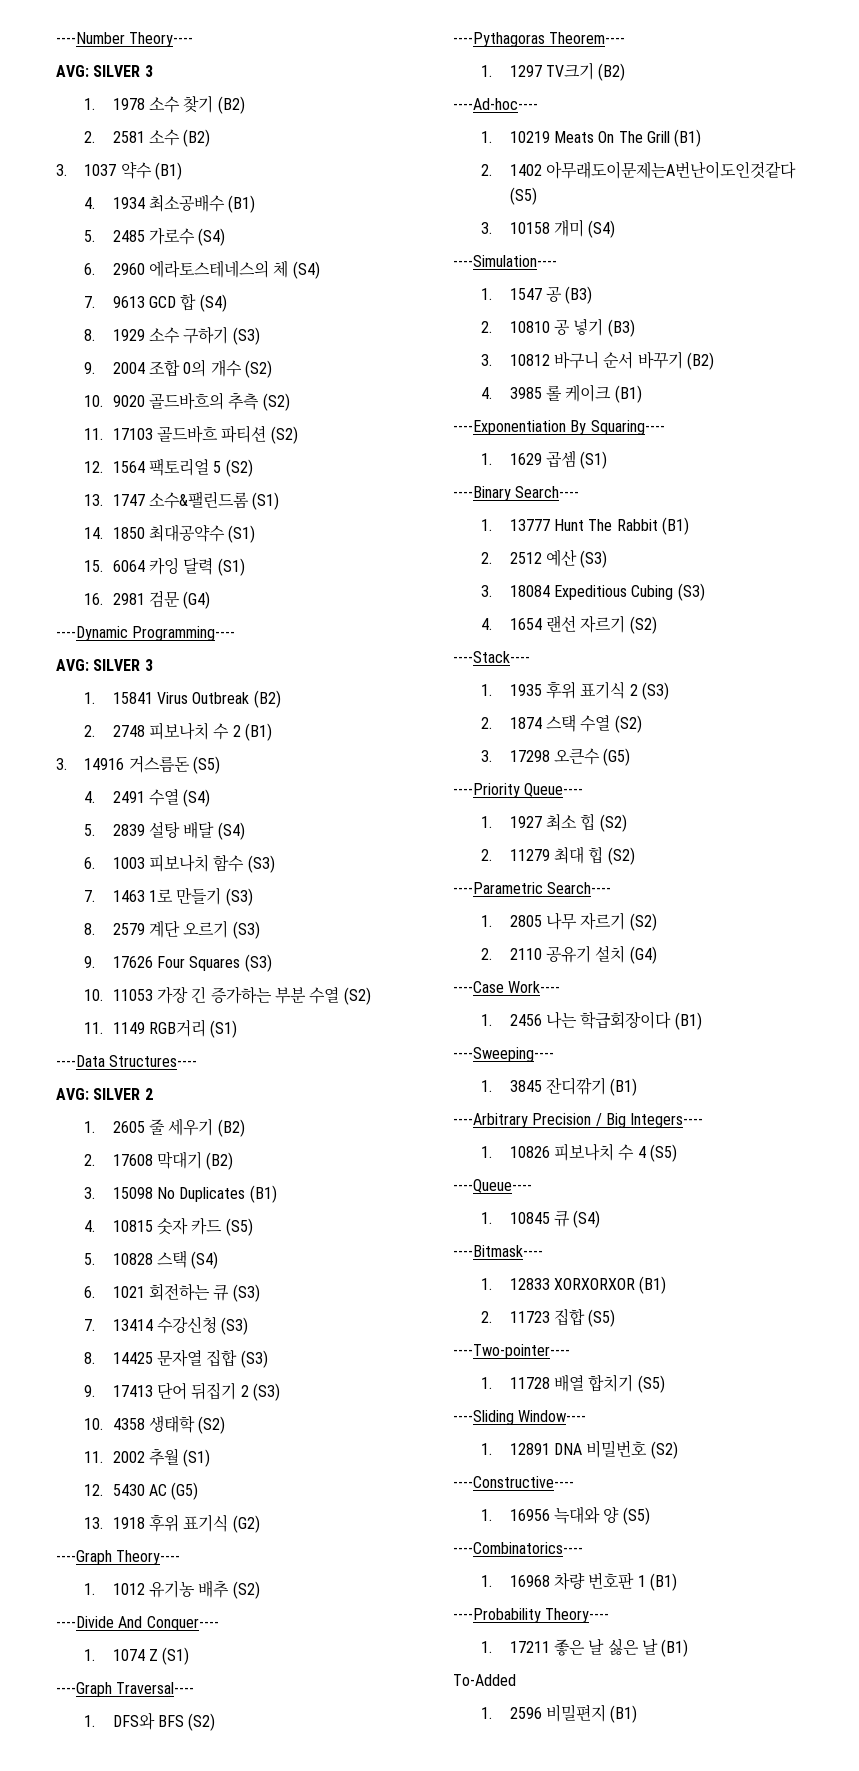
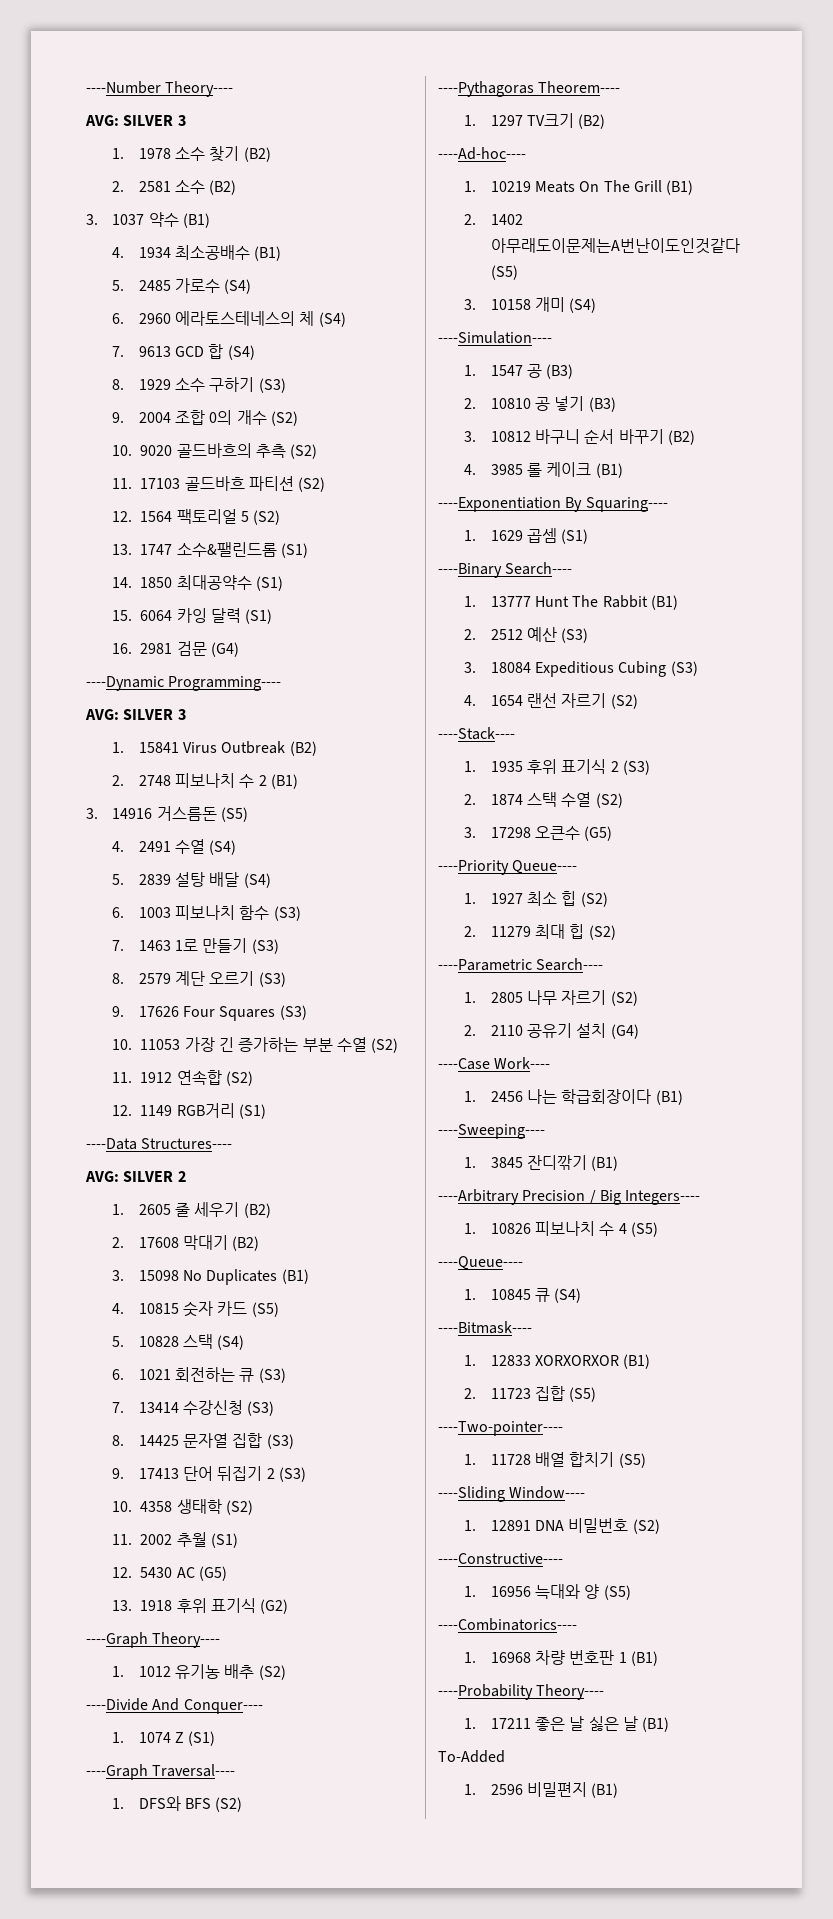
- 11. 1149 RGB거리 (S1)
+ 11. 1912 연속합 (S2)
+ 12. 1149 RGB거리 (S1)

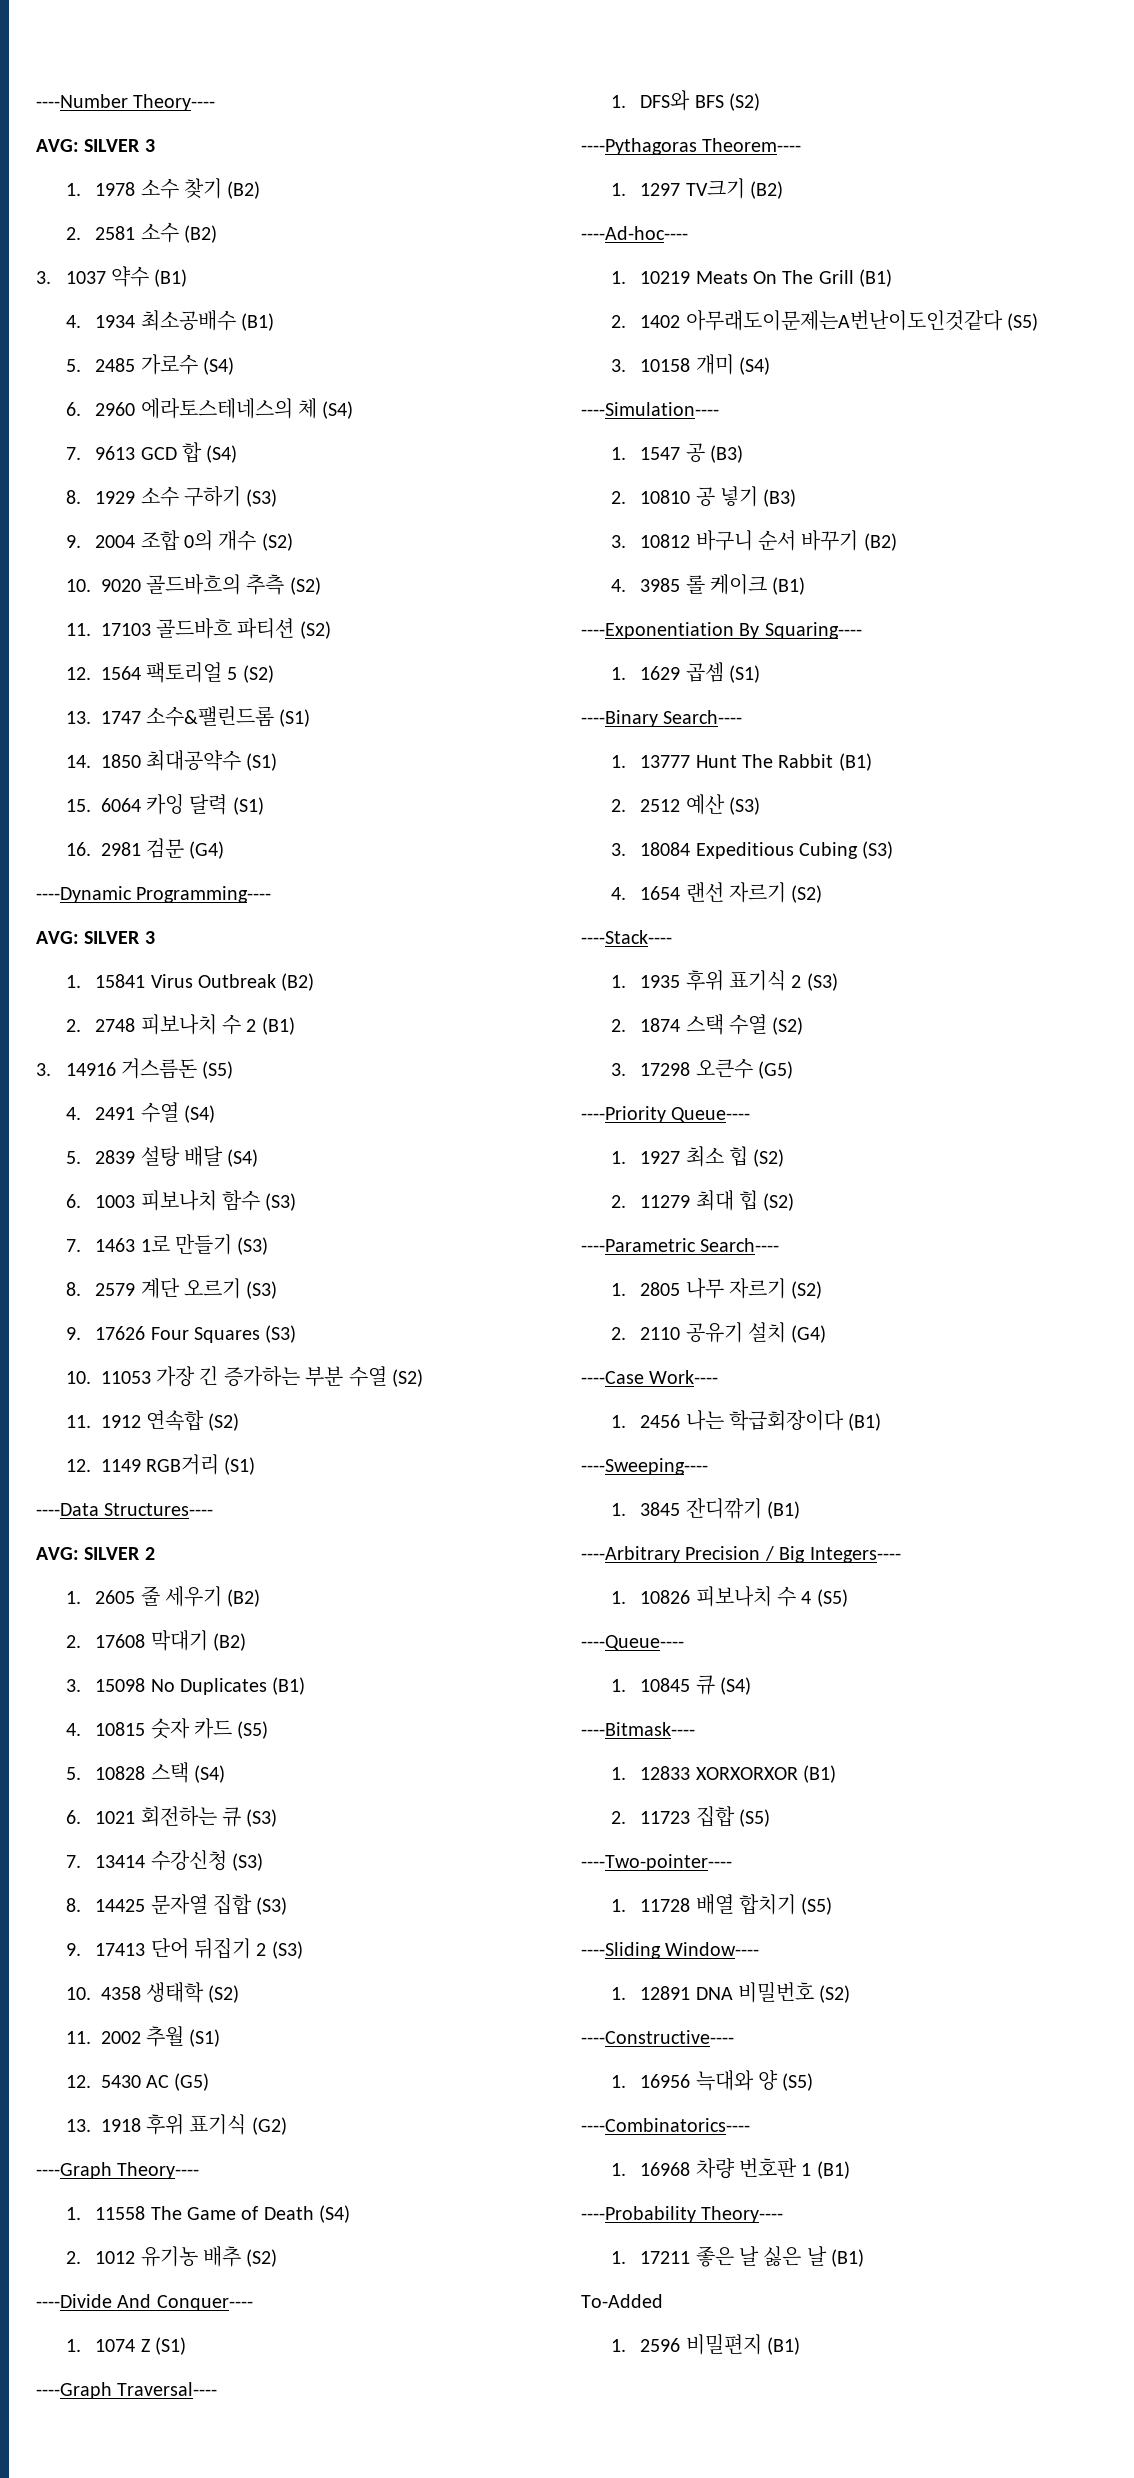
- 1. 1012 유기농 배추 (S2)
+ 1. 11558 The Game of Death (S4)
+ 2. 1012 유기농 배추 (S2)

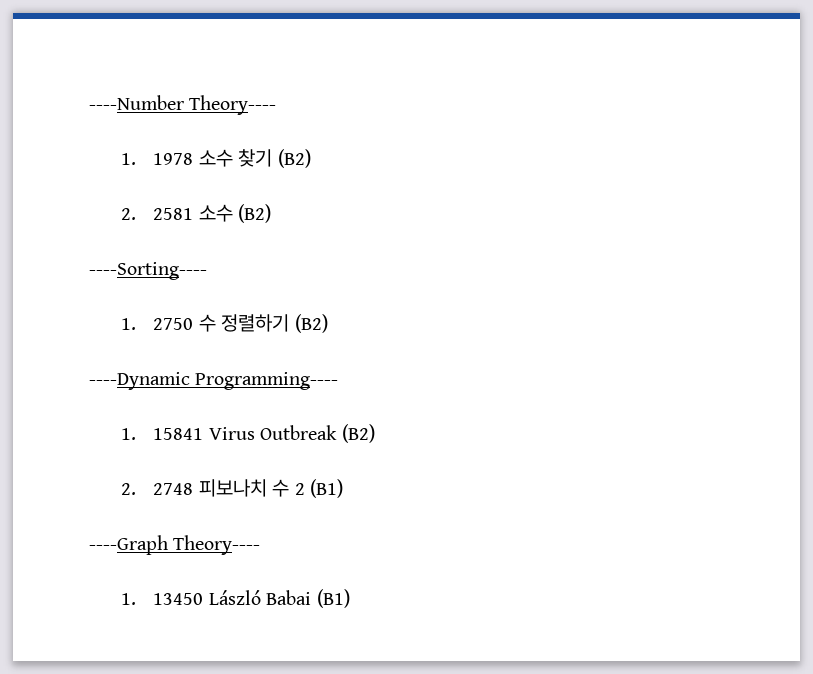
  ----Number Theory----
- AVG: SILVER 3
- 3. 1037 약수 (B1)
- 4. 1934 최소공배수 (B1)
- 5. 2485 가로수 (S4)
- 6. 2960 에라토스테네스의 체 (S4)
- 7. 9613 GCD 합 (S4)
- 8. 1929 소수 구하기 (S3)
- 9. 2004 조합 0의 개수 (S2)
- 10. 9020 골드바흐의 추측 (S2)
- 11. 17103 골드바흐 파티션 (S2)
- 12. 1564 팩토리얼 5 (S2)
- 13. 1747 소수&팰린드롬 (S1)
- 14. 1850 최대공약수 (S1)
- 15. 6064 카잉 달력 (S1)
- 16. 2981 검문 (G4)
+ ----Sorting----
+ 1. 2750 수 정렬하기 (B2)
  ----Dynamic Programming----
- AVG: SILVER 3
- 3. 14916 거스름돈 (S5)
- 4. 2491 수열 (S4)
- 5. 2839 설탕 배달 (S4)
- 6. 1003 피보나치 함수 (S3)
- 7. 1463 1로 만들기 (S3)
- 8. 2579 계단 오르기 (S3)
- 9. 17626 Four Squares (S3)
- 10. 11053 가장 긴 증가하는 부분 수열 (S2)
- 11. 1912 연속합 (S2)
- 12. 1149 RGB거리 (S1)
- ----Data Structures----
- AVG: SILVER 2
- 1. 2605 줄 세우기 (B2)
- 2. 17608 막대기 (B2)
- 3. 15098 No Duplicates (B1)
- 4. 10815 숫자 카드 (S5)
- 5. 10828 스택 (S4)
- 6. 1021 회전하는 큐 (S3)
- 7. 13414 수강신청 (S3)
- 8. 14425 문자열 집합 (S3)
- 9. 17413 단어 뒤집기 2 (S3)
- 10. 4358 생태학 (S2)
- 11. 2002 추월 (S1)
- 12. 5430 AC (G5)
- 13. 1918 후위 표기식 (G2)
  ----Graph Theory----
- 1. 11558 The Game of Death (S4)
- 2. 1012 유기농 배추 (S2)
- ----Divide And Conquer----
- 1. 1074 Z (S1)
- ----Graph Traversal----
- 1. DFS와 BFS (S2)
- ----Pythagoras Theorem----
- 1. 1297 TV크기 (B2)
- ----Ad-hoc----
- 1. 10219 Meats On The Grill (B1)
- 2. 1402 아무래도이문제는A번난이도인것같다 (S5)
- 3. 10158 개미 (S4)
- ----Simulation----
- 1. 1547 공 (B3)
- 2. 10810 공 넣기 (B3)
- 3. 10812 바구니 순서 바꾸기 (B2)
- 4. 3985 롤 케이크 (B1)
- ----Exponentiation By Squaring----
- 1. 1629 곱셈 (S1)
- ----Binary Search----
- 1. 13777 Hunt The Rabbit (B1)
- 2. 2512 예산 (S3)
- 3. 18084 Expeditious Cubing (S3)
- 4. 1654 랜선 자르기 (S2)
- ----Stack----
- 1. 1935 후위 표기식 2 (S3)
- 2. 1874 스택 수열 (S2)
- 3. 17298 오큰수 (G5)
- ----Priority Queue----
- 1. 1927 최소 힙 (S2)
- 2. 11279 최대 힙 (S2)
- ----Parametric Search----
- 1. 2805 나무 자르기 (S2)
- 2. 2110 공유기 설치 (G4)
- ----Case Work----
- 1. 2456 나는 학급회장이다 (B1)
- ----Sweeping----
- 1. 3845 잔디깎기 (B1)
- ----Arbitrary Precision / Big Integers----
- 1. 10826 피보나치 수 4 (S5)
- ----Queue----
- 1. 10845 큐 (S4)
- ----Bitmask----
- 1. 12833 XORXORXOR (B1)
- 2. 11723 집합 (S5)
- ----Two-pointer----
- 1. 11728 배열 합치기 (S5)
- ----Sliding Window----
- 1. 12891 DNA 비밀번호 (S2)
- ----Constructive----
- 1. 16956 늑대와 양 (S5)
- ----Combinatorics----
- 1. 16968 차량 번호판 1 (B1)
- ----Probability Theory----
- 1. 17211 좋은 날 싫은 날 (B1)
- To-Added
- 1. 2596 비밀편지 (B1)
+ 1. 13450 László Babai (B1)

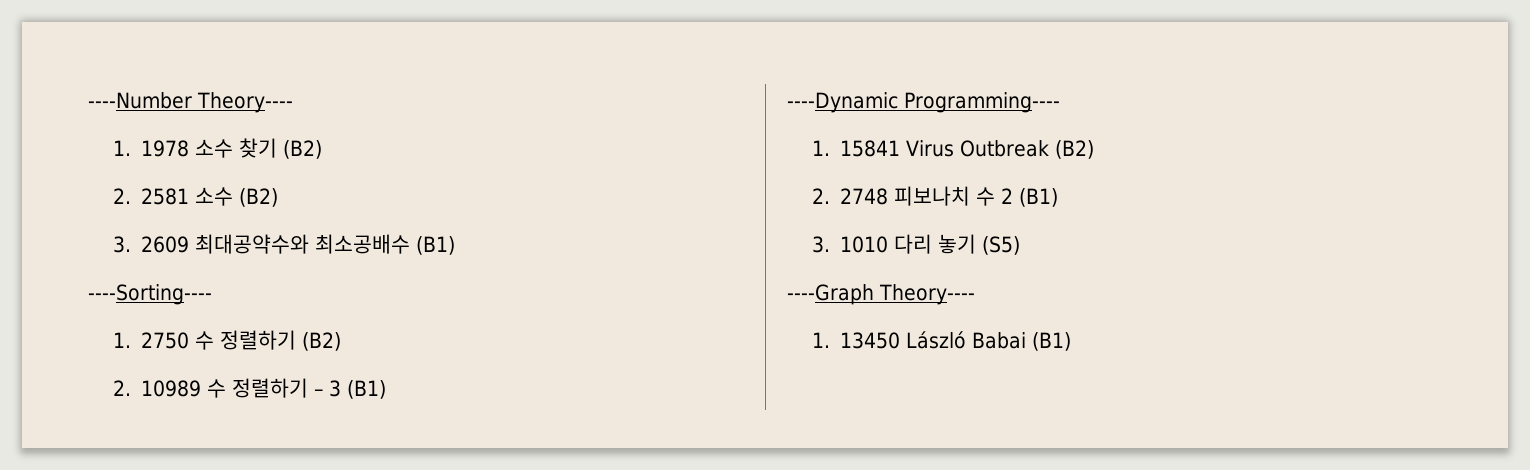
+ 3. 2609 최대공약수와 최소공배수 (B1)
+ 2. 10989 수 정렬하기 – 3 (B1)
+ 3. 1010 다리 놓기 (S5)

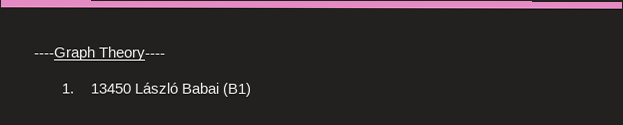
- ----Number Theory----
- 1. 1978 소수 찾기 (B2)
- 2. 2581 소수 (B2)
- 3. 2609 최대공약수와 최소공배수 (B1)
- ----Sorting----
- 1. 2750 수 정렬하기 (B2)
- 2. 10989 수 정렬하기 – 3 (B1)
- ----Dynamic Programming----
- 1. 15841 Virus Outbreak (B2)
- 2. 2748 피보나치 수 2 (B1)
- 3. 1010 다리 놓기 (S5)

